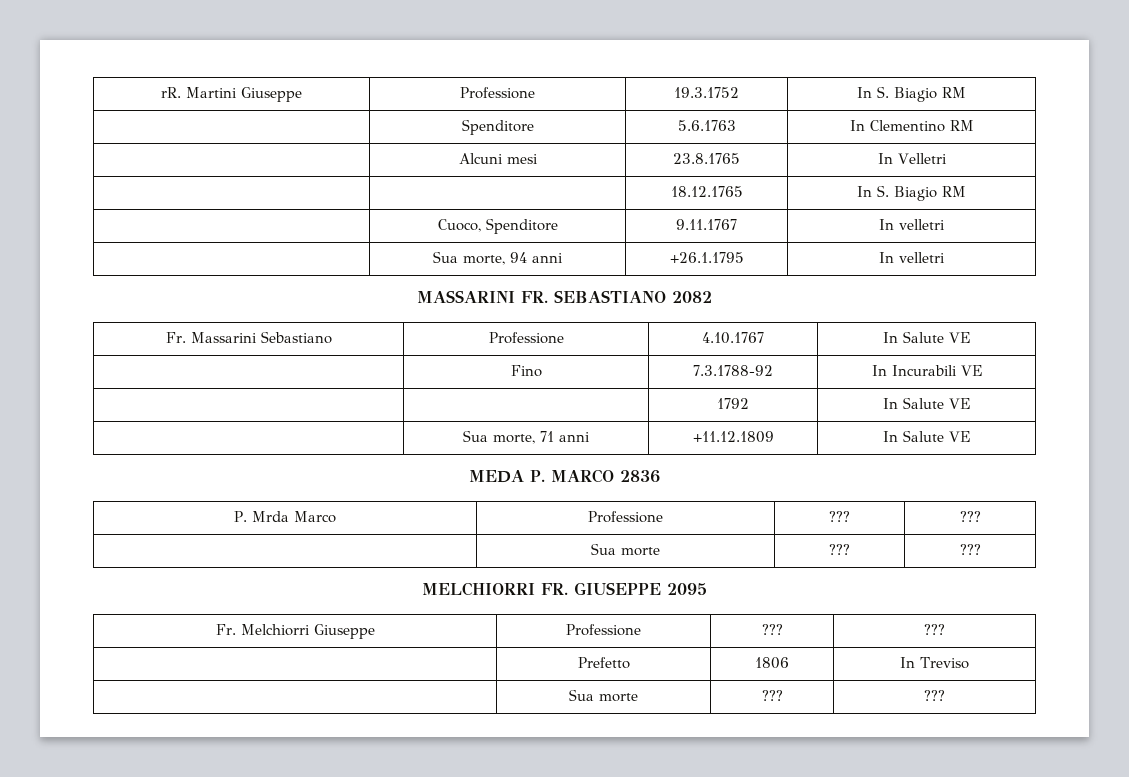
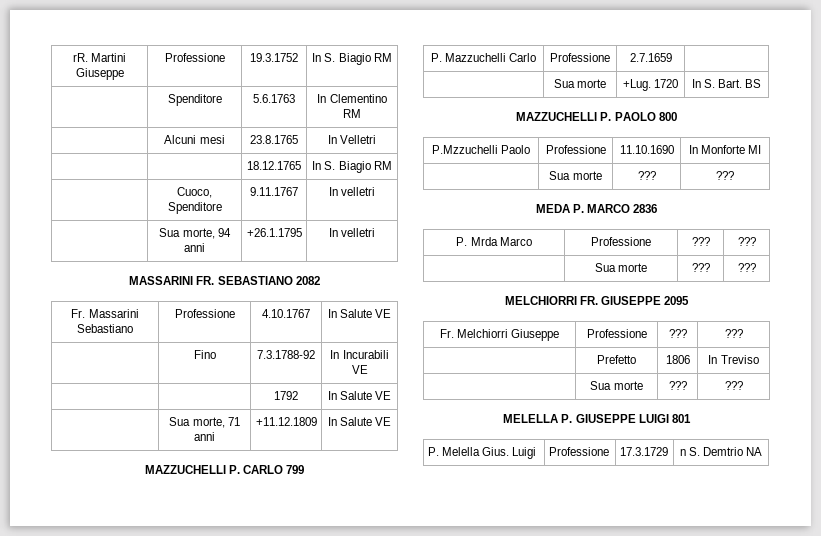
+ MAZZUCHELLI P. CARLO 799
+ P. Mazzuchelli Carlo | Professione | 2.7.1659 |
+ | Sua morte | +Lug. 1720 | In S. Bart. BS
+ MAZZUCHELLI P. PAOLO 800
+ P.Mzzuchelli Paolo | Professione | 11.10.1690 | In Monforte MI
+ | Sua morte | ??? | ???
+ MELELLA P. GIUSEPPE LUIGI 801
+ P. Melella Gius. Luigi | Professione | 17.3.1729 | n S. Demtrio NA

